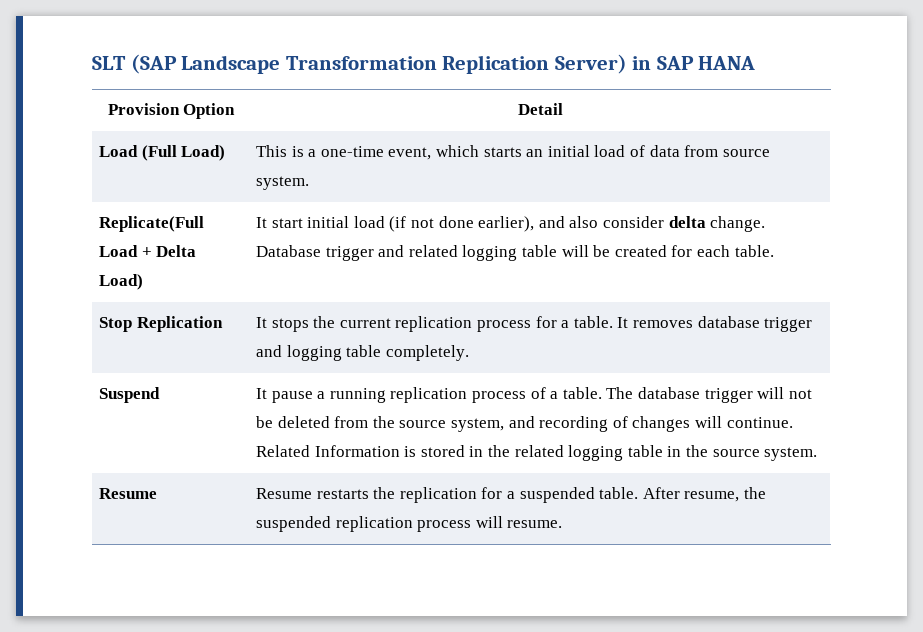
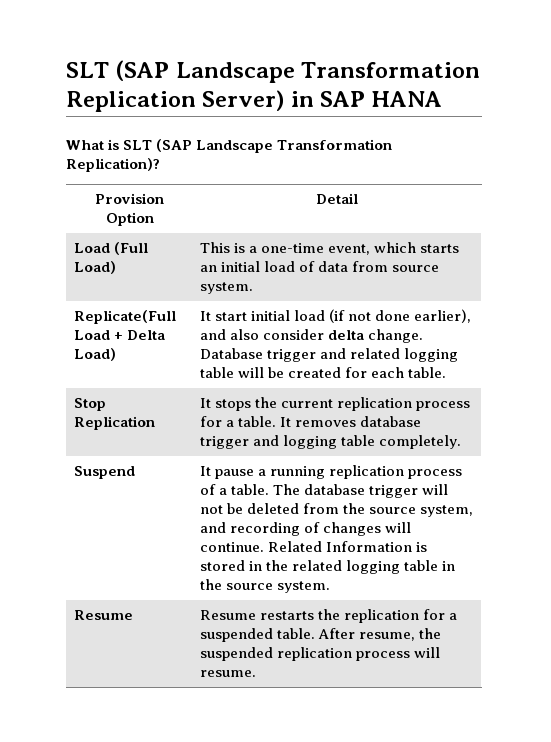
+ What is SLT (SAP Landscape Transformation Replication)?

